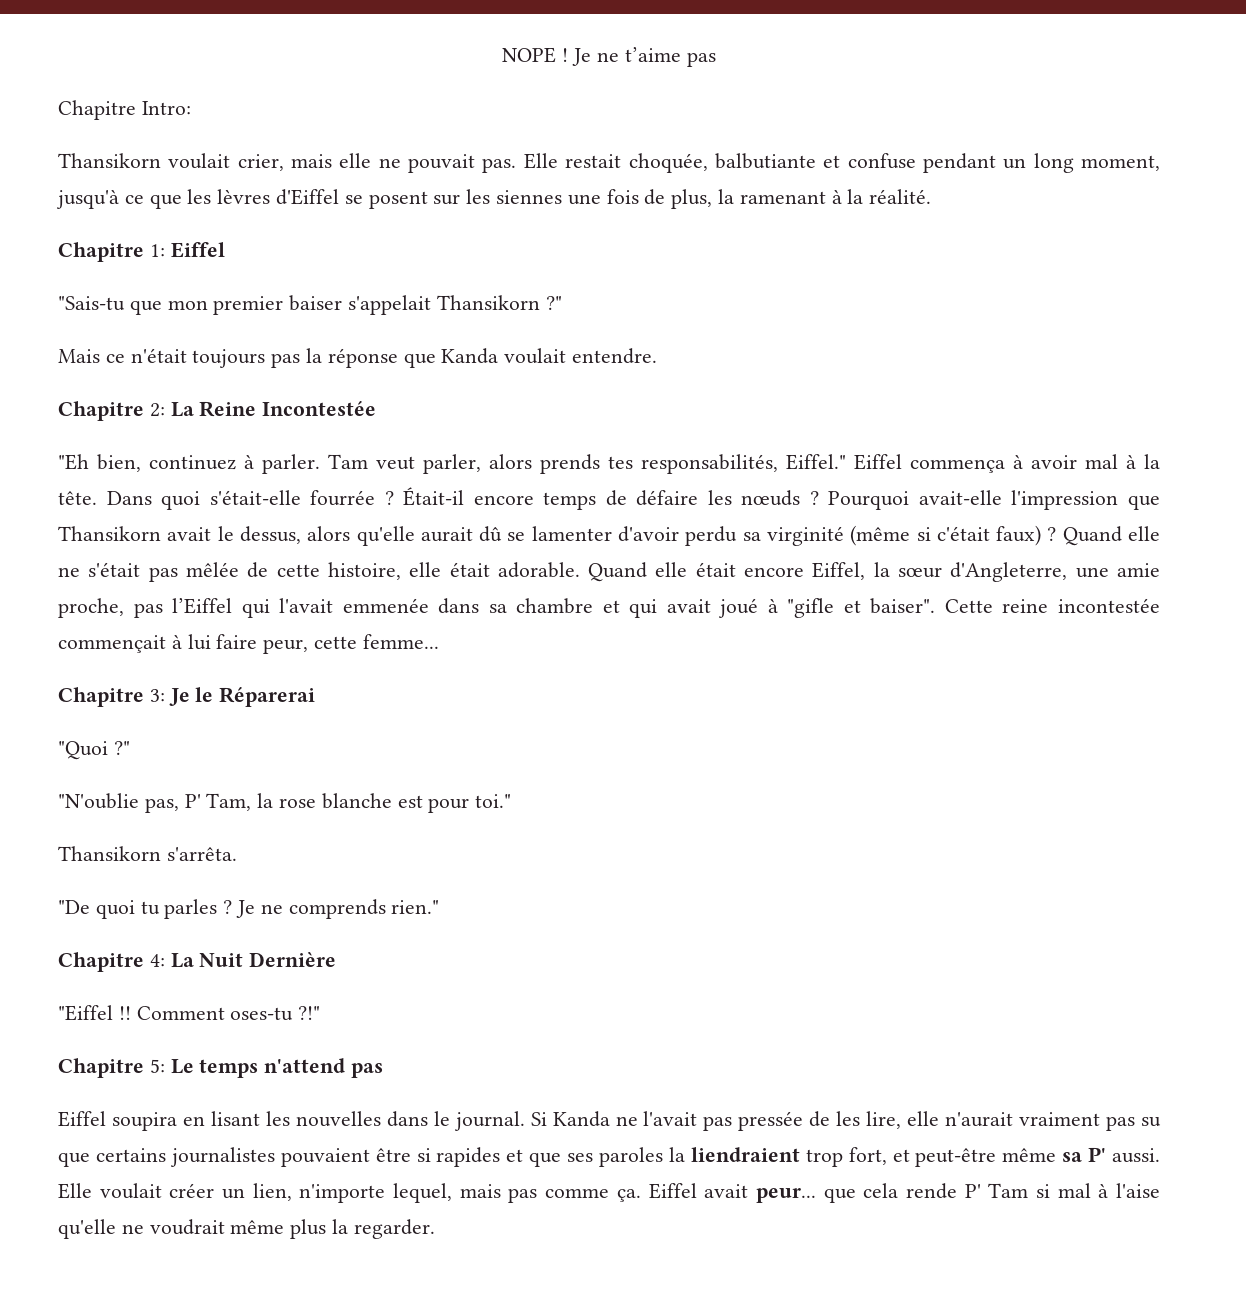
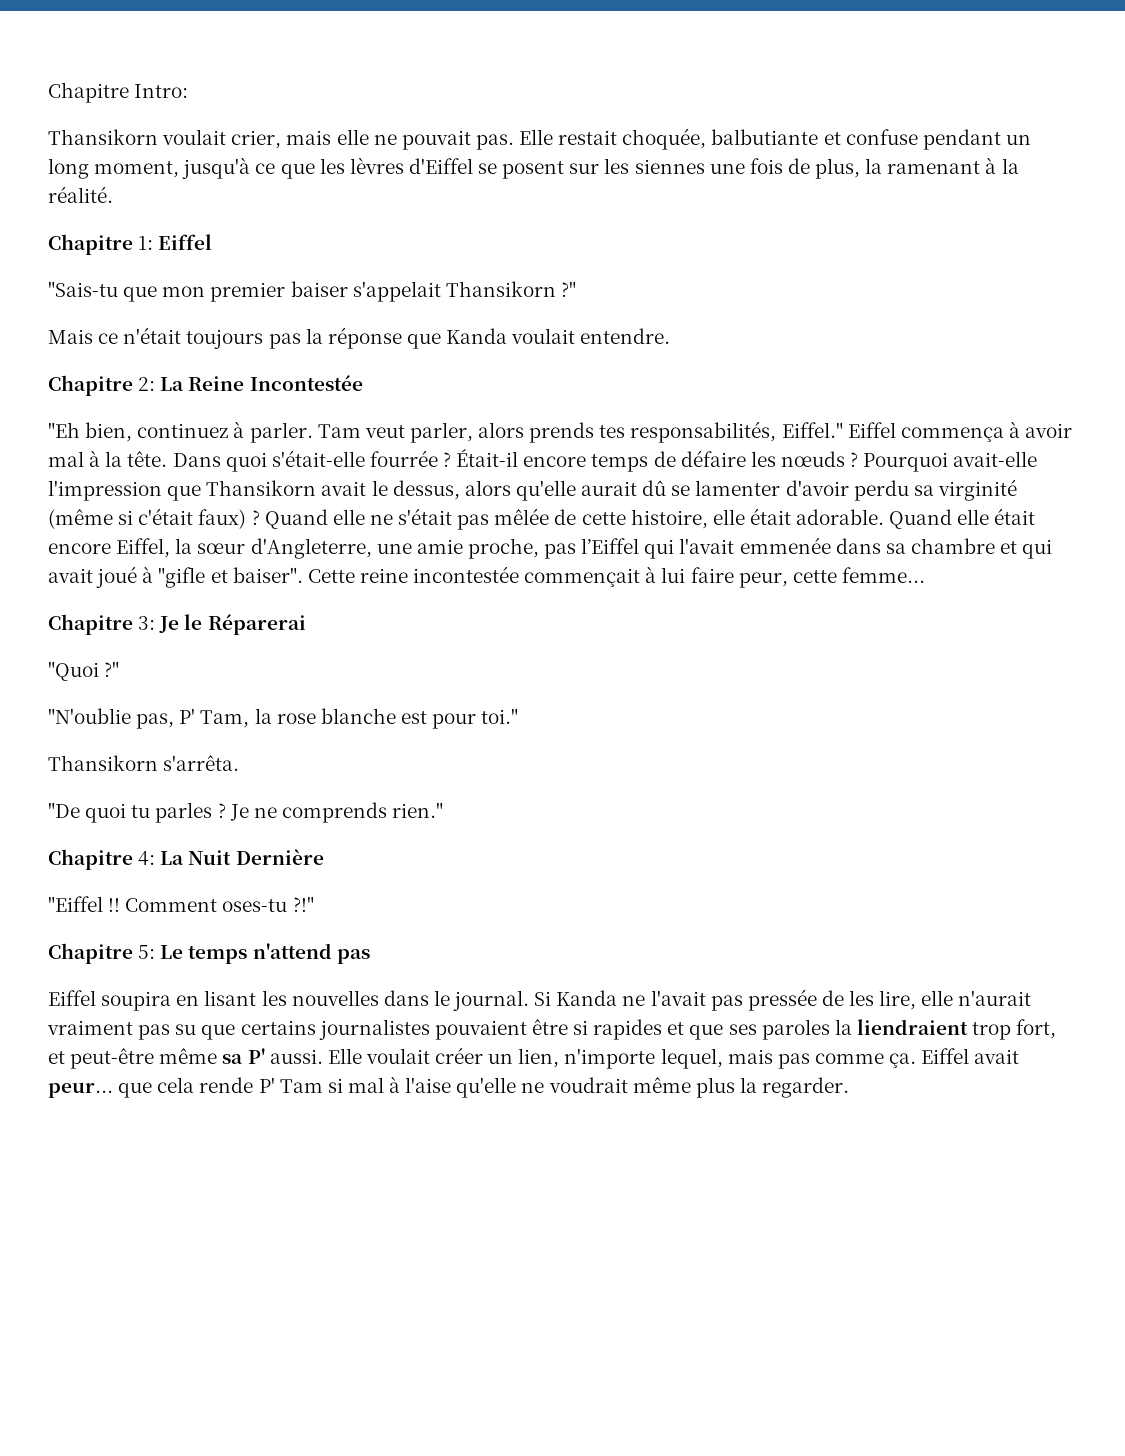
- NOPE ! Je ne t’aime pas

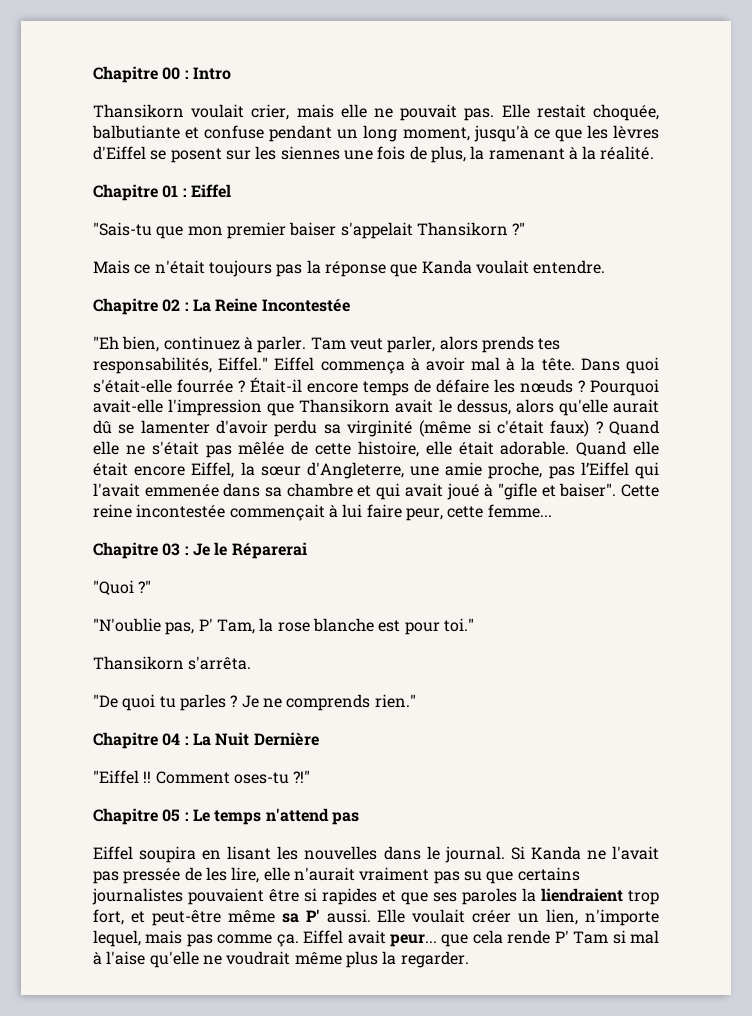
- Chapitre Intro:
+ Chapitre 00 : Intro
- Chapitre 1: Eiffel
+ Chapitre 01 : Eiffel
- Chapitre 2: La Reine Incontestée
+ Chapitre 02 : La Reine Incontestée
- Chapitre 3: Je le Réparerai
+ Chapitre 03 : Je le Réparerai
- Chapitre 4: La Nuit Dernière
+ Chapitre 04 : La Nuit Dernière
- Chapitre 5: Le temps n'attend pas
+ Chapitre 05 : Le temps n'attend pas

